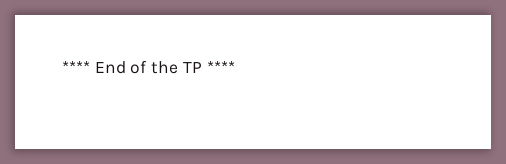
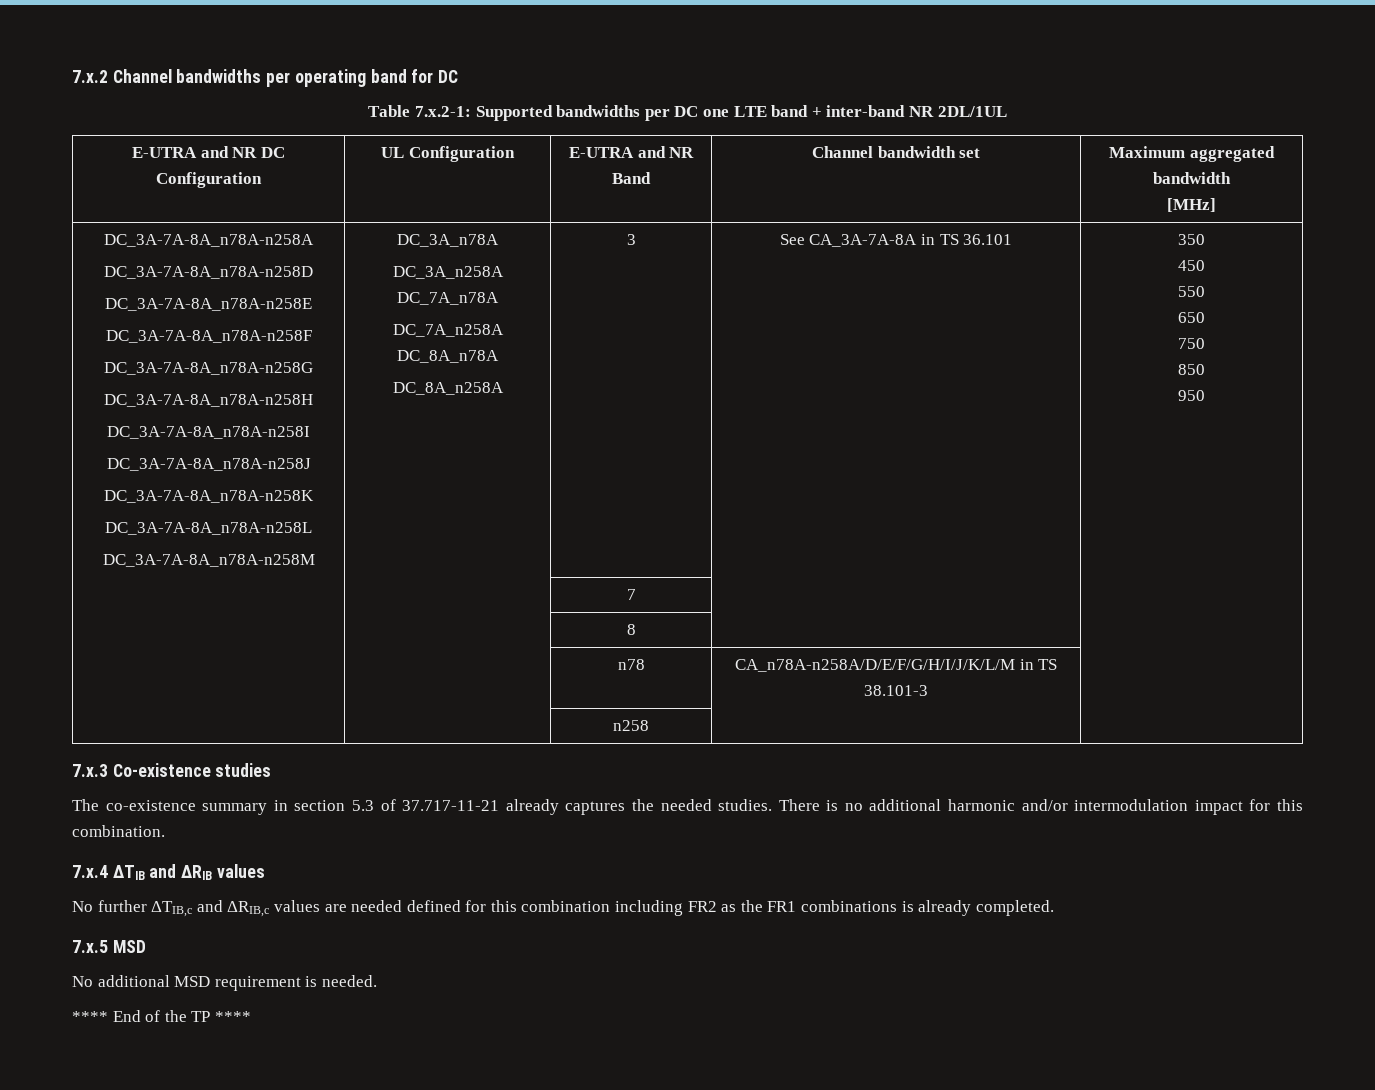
+ 7.x.2 Channel bandwidths per operating band for DC
+ Table 7.x.2-1: Supported bandwidths per DC one LTE band + inter-band NR 2DL/1UL
+ E-UTRA and NR DC Configuration | UL Configuration | E-UTRA and NR Band | Channel bandwidth set | Maximum aggregated bandwidth
+ [MHz]
+ DC_3A-7A-8A_n78A-n258A
+ DC_3A-7A-8A_n78A-n258D
+ DC_3A-7A-8A_n78A-n258E
+ DC_3A-7A-8A_n78A-n258F
+ DC_3A-7A-8A_n78A-n258G
+ DC_3A-7A-8A_n78A-n258H
+ DC_3A-7A-8A_n78A-n258I
+ DC_3A-7A-8A_n78A-n258J
+ DC_3A-7A-8A_n78A-n258K
+ DC_3A-7A-8A_n78A-n258L
+ DC_3A-7A-8A_n78A-n258M | DC_3A_n78A
+ DC_3A_n258A DC_7A_n78A
+ DC_7A_n258A DC_8A_n78A
+ DC_8A_n258A | 3 | See CA_3A-7A-8A in TS 36.101 | 350
+ 450
+ 550
+ 650
+ 750
+ 850
+ 950
+ | | 7 | |
+ | | 8 | |
+ | | n78 | CA_n78A-n258A/D/E/F/G/H/I/J/K/L/M in TS 38.101-3 |
+ | | n258 | |
+ 7.x.3 Co-existence studies
+ The co-existence summary in section 5.3 of 37.717-11-21 already captures the needed studies. There is no additional harmonic and/or intermodulation impact for this combination.
+ 7.x.4 ∆TIB and ∆RIB values
+ No further ΔTIB,c and ΔRIB,c values are needed defined for this combination including FR2 as the FR1 combinations is already completed.
+ 7.x.5 MSD
+ No additional MSD requirement is needed.

